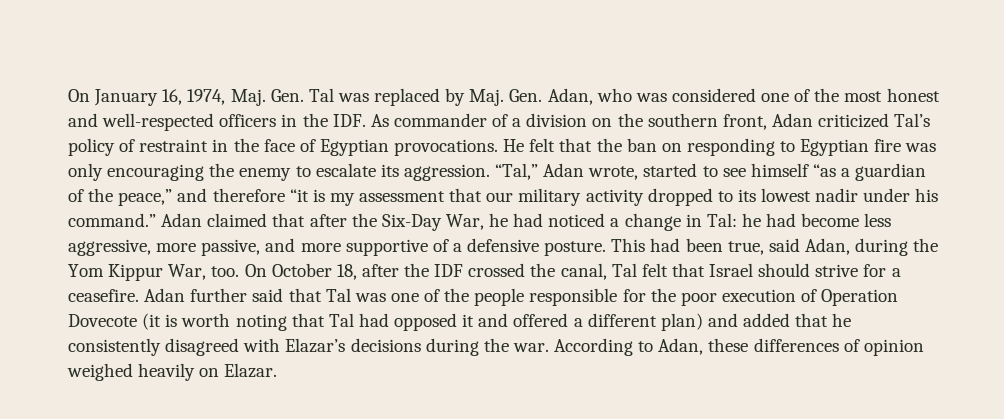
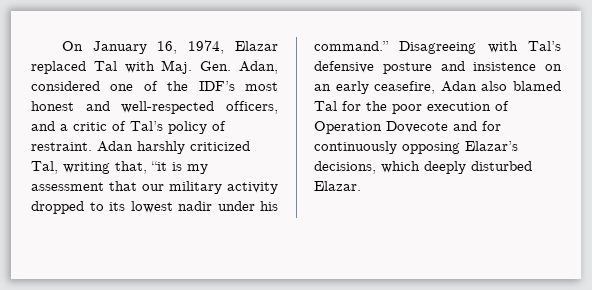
- On January 16, 1974, Maj. Gen. Tal was replaced by Maj. Gen. Adan, who was considered one of the most honest and well-respected officers in the IDF. As commander of a division on the southern front, Adan criticized Tal’s policy of restraint in the face of Egyptian provocations. He felt that the ban on responding to Egyptian fire was only encouraging the enemy to escalate its aggression. “Tal,” Adan wrote, started to see himself “as a guardian of the peace,” and therefore “it is my assessment that our military activity dropped to its lowest nadir under his command.”
+ On January 16, 1974, Elazar replaced Tal with Maj. Gen. Adan, considered one of the IDF’s most honest and well-respected officers, and a critic of Tal’s policy of restraint. Adan harshly criticized Tal, writing that, “it is my assessment that our military activity dropped to its lowest nadir under his command.”
- Adan claimed that after the Six-Day War, he had noticed a change in Tal: he had become less aggressive, more passive, and more supportive of a defensive posture. This had been true, said Adan, during the Yom Kippur War, too. On October 18, after the IDF crossed the canal, Tal felt that Israel should strive for a ceasefire. Adan further said that Tal was one of the people responsible for the poor execution of Operation Dovecote (it is worth noting that Tal had opposed it and offered a different plan) and added that he consistently disagreed with Elazar’s decisions during the war. According to Adan, these differences of opinion weighed heavily on Elazar.
+ Disagreeing with Tal’s defensive posture and insistence on an early ceasefire, Adan also blamed Tal for the poor execution of Operation Dovecote and for continuously opposing Elazar’s decisions, which deeply disturbed Elazar.

